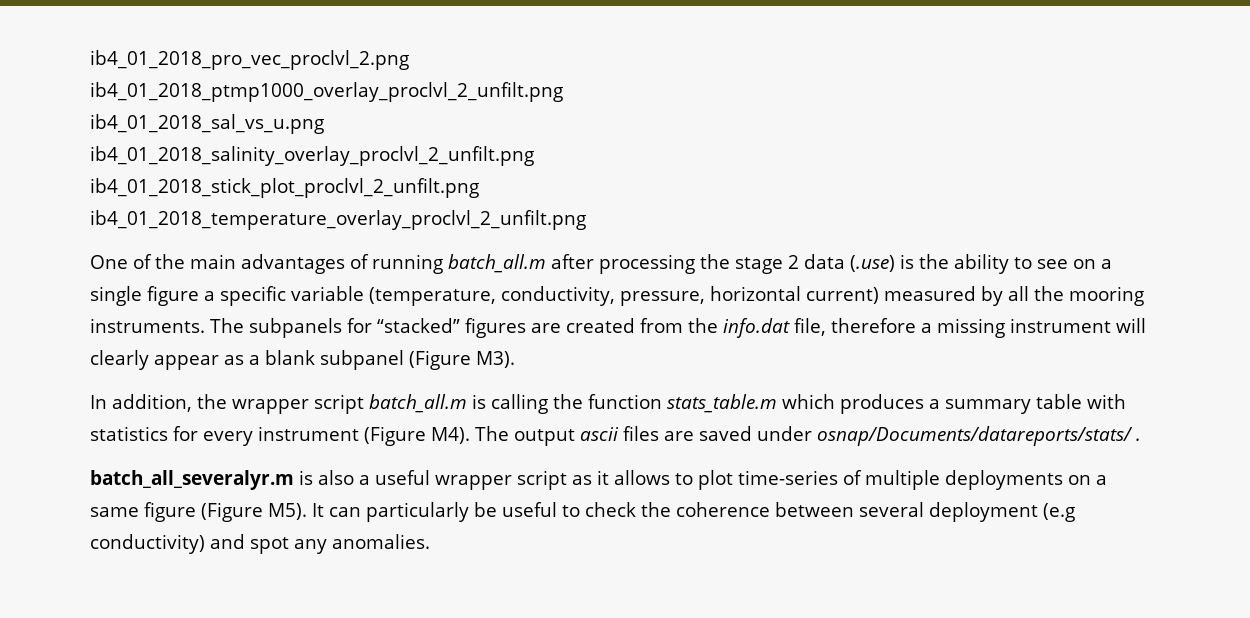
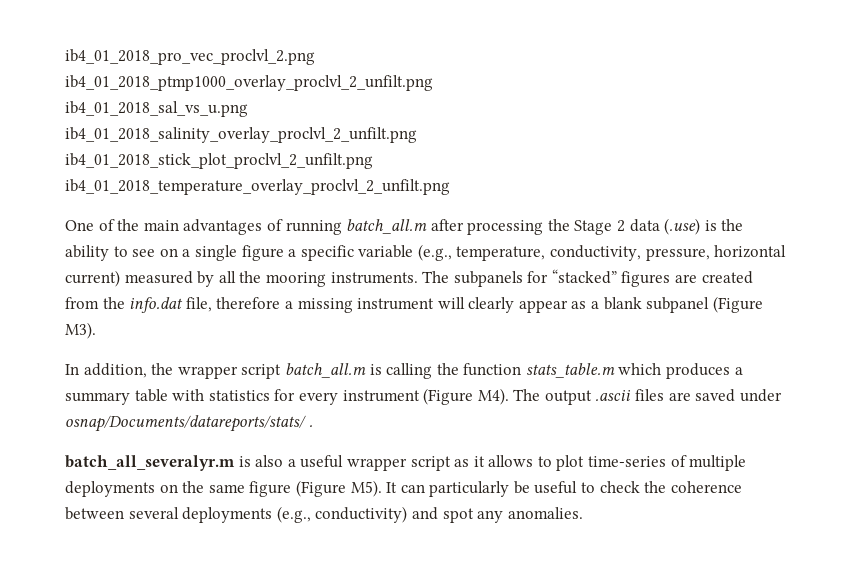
- One of the main advantages of running batch_all.m after processing the stage 2 data (.use) is the ability to see on a single figure a specific variable (temperature, conductivity, pressure, horizontal current) measured by all the mooring instruments.
+ One of the main advantages of running batch_all.m after processing the Stage 2 data (.use) is the ability to see on a single figure a specific variable (e.g., temperature, conductivity, pressure, horizontal current) measured by all the mooring instruments.
- In addition, the wrapper script batch_all.m is calling the function stats_table.m which produces a summary table with statistics for every instrument (Figure M4). The output ascii files are saved under osnap/Documents/datareports/stats/ .
+ In addition, the wrapper script batch_all.m is calling the function stats_table.m which produces a summary table with statistics for every instrument (Figure M4). The output .ascii files are saved under osnap/Documents/datareports/stats/ .
- batch_all_severalyr.m is also a useful wrapper script as it allows to plot time-series of multiple deployments on a same figure (Figure M5). It can particularly be useful to check the coherence between several deployment (e.g conductivity) and spot any anomalies.
+ batch_all_severalyr.m is also a useful wrapper script as it allows to plot time-series of multiple deployments on the same figure (Figure M5). It can particularly be useful to check the coherence between several deployments (e.g., conductivity) and spot any anomalies.

